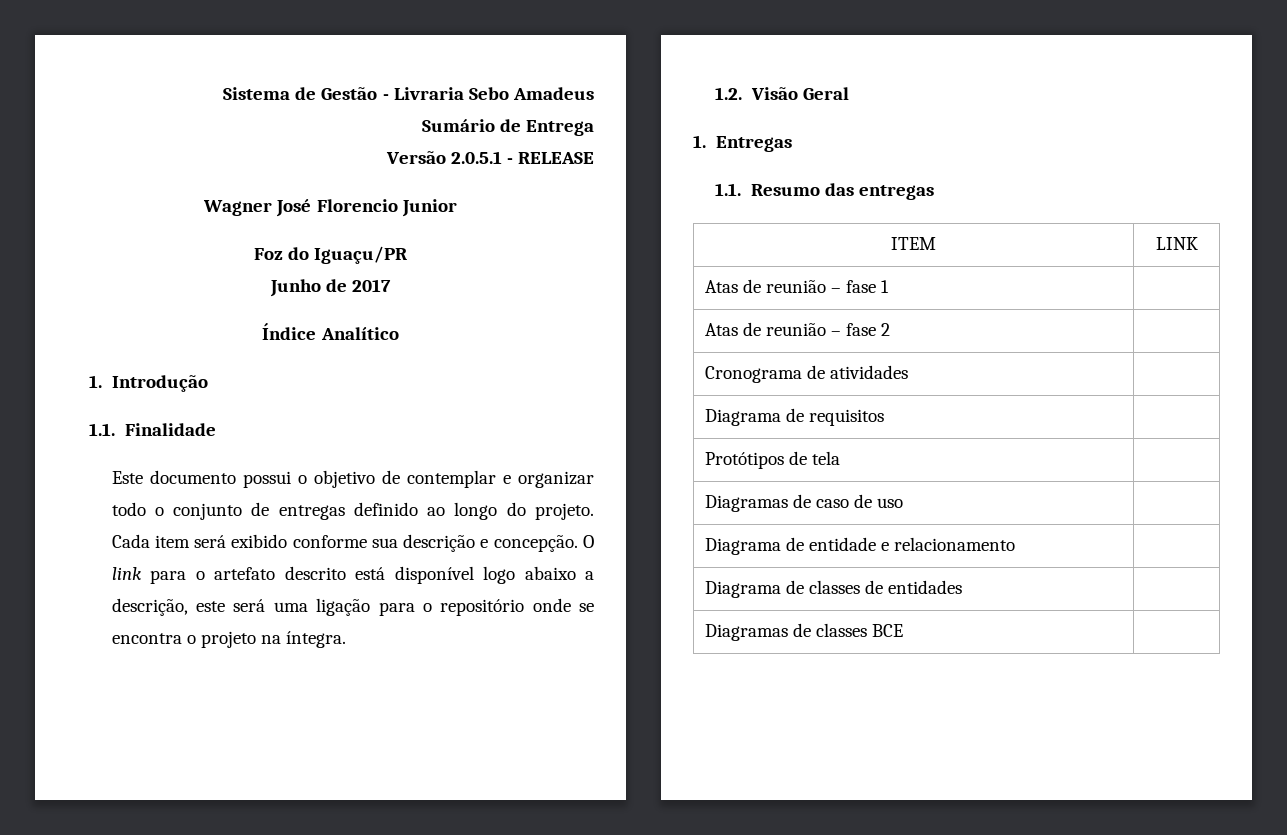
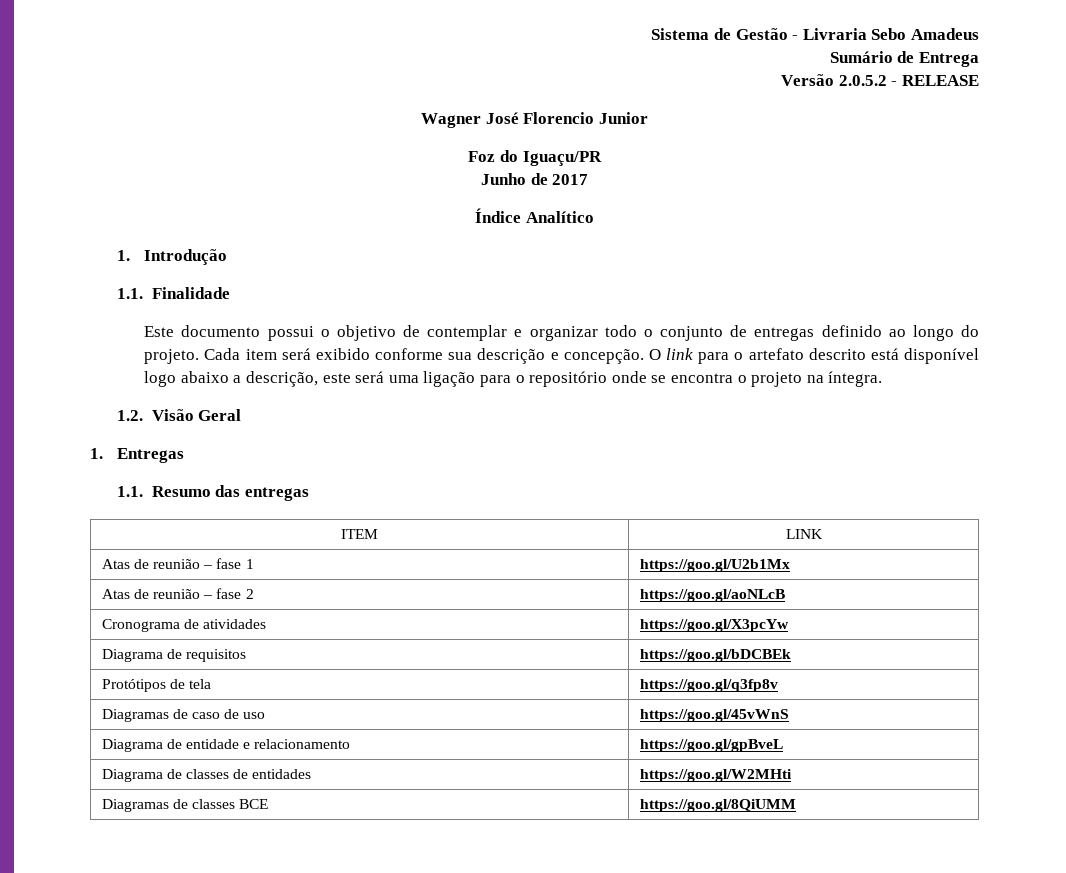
- Versão 2.0.5.1 - RELEASE
+ Versão 2.0.5.2 - RELEASE
- Atas de reunião – fase 1 |
+ Atas de reunião – fase 1 | https://goo.gl/U2b1Mx
- Atas de reunião – fase 2 |
+ Atas de reunião – fase 2 | https://goo.gl/aoNLcB
- Cronograma de atividades |
+ Cronograma de atividades | https://goo.gl/X3pcYw
- Diagrama de requisitos |
+ Diagrama de requisitos | https://goo.gl/bDCBEk
- Protótipos de tela |
+ Protótipos de tela | https://goo.gl/q3fp8v
- Diagramas de caso de uso |
+ Diagramas de caso de uso | https://goo.gl/45vWnS
- Diagrama de entidade e relacionamento |
+ Diagrama de entidade e relacionamento | https://goo.gl/gpBveL
- Diagrama de classes de entidades |
+ Diagrama de classes de entidades | https://goo.gl/W2MHti
- Diagramas de classes BCE |
+ Diagramas de classes BCE | https://goo.gl/8QiUMM

